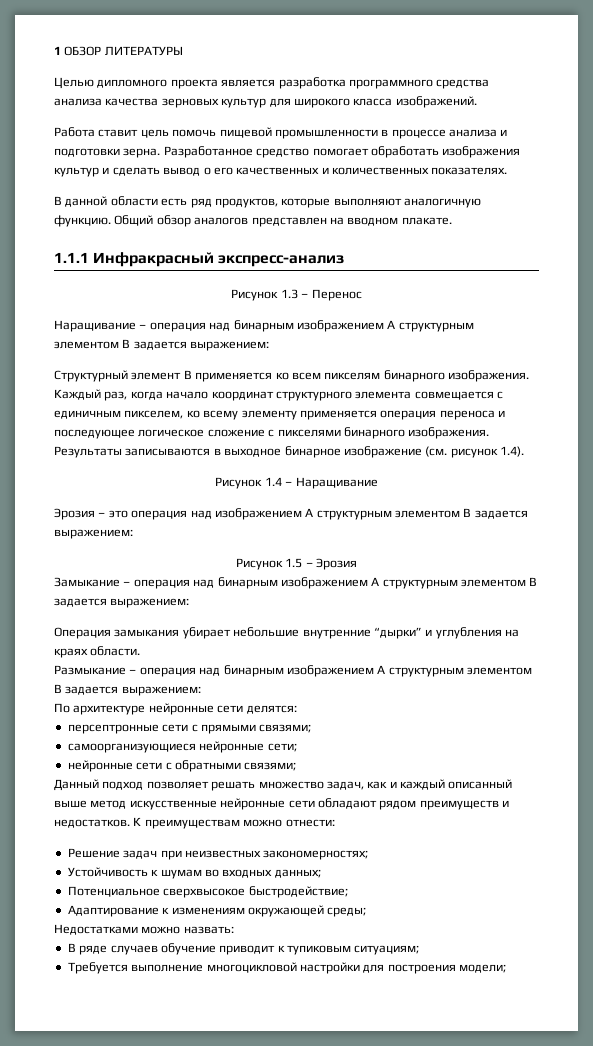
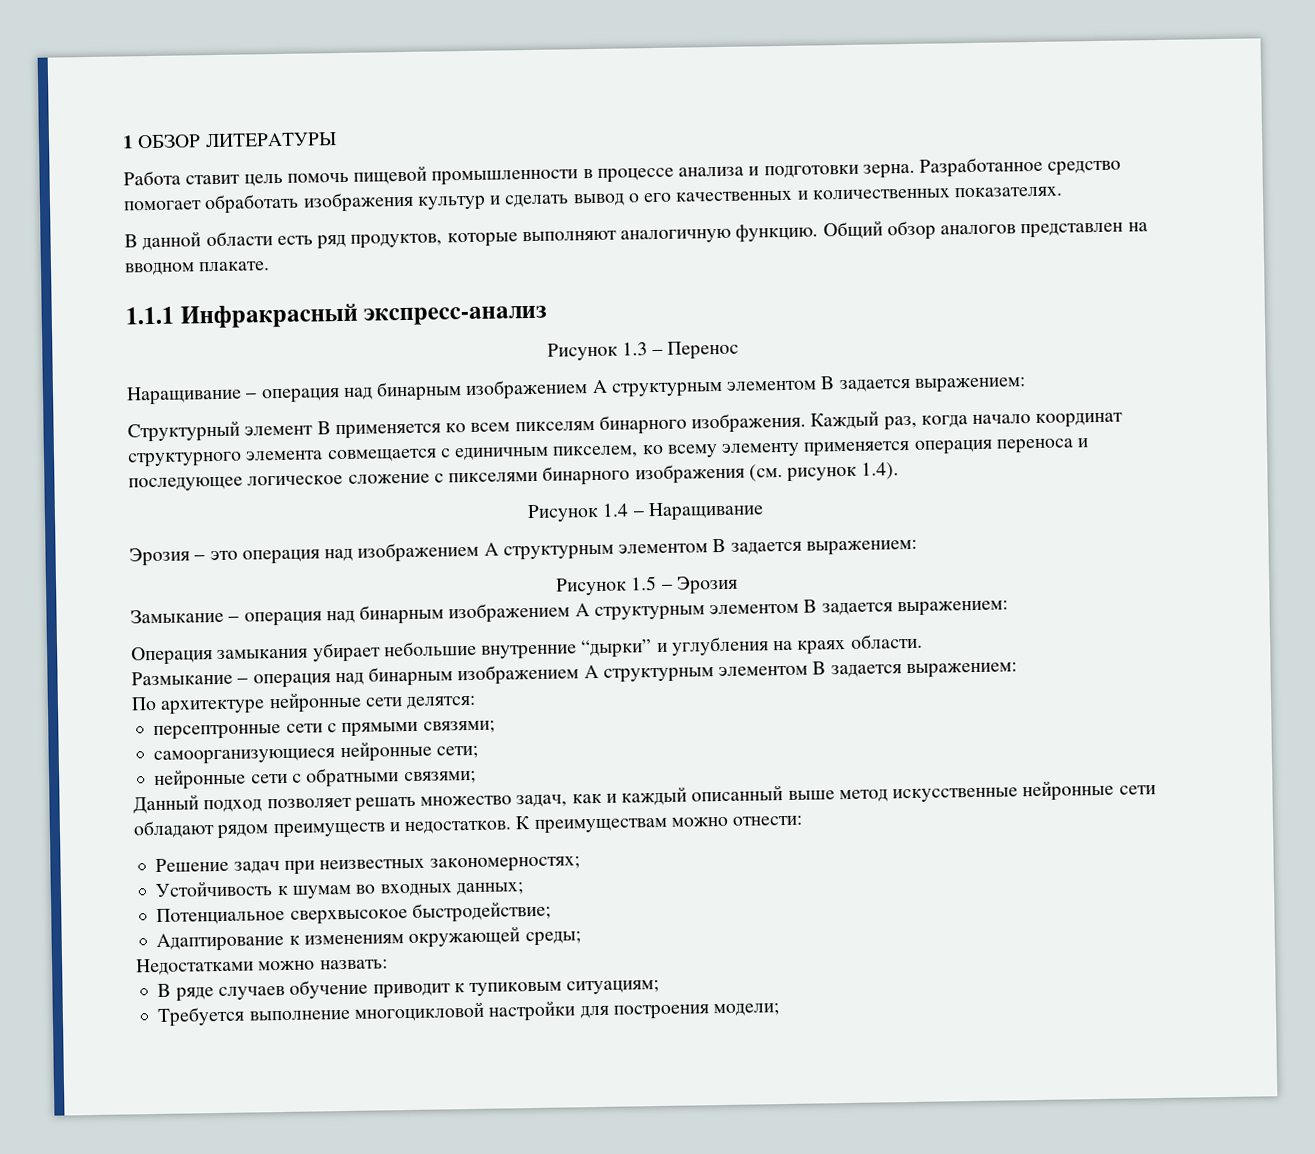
- Целью дипломного проекта является разработка программного средства анализа качества зерновых культур для широкого класса изображений.
- Каждый раз, когда начало координат структурного элемента совмещается с единичным пикселем, ко всему элементу применяется операция переноса и последующее логическое сложение с пикселями бинарного изображения. Результаты записываются в выходное бинарное изображение (см. рисунок 1.4).
+ Каждый раз, когда начало координат структурного элемента совмещается с единичным пикселем, ко всему элементу применяется операция переноса и последующее логическое сложение с пикселями бинарного изображения (см. рисунок 1.4).

